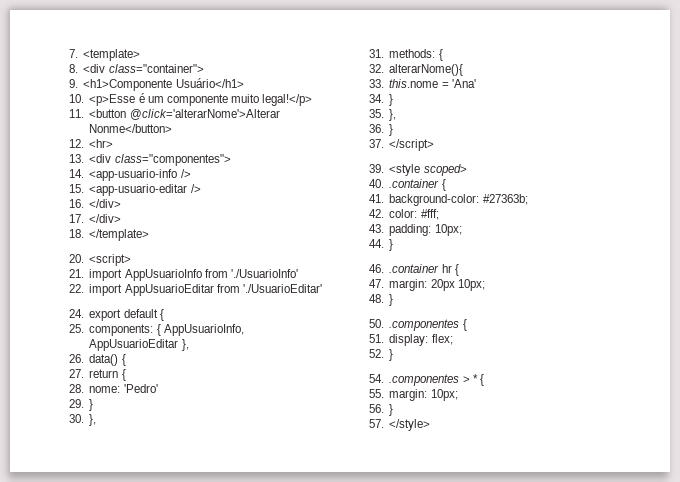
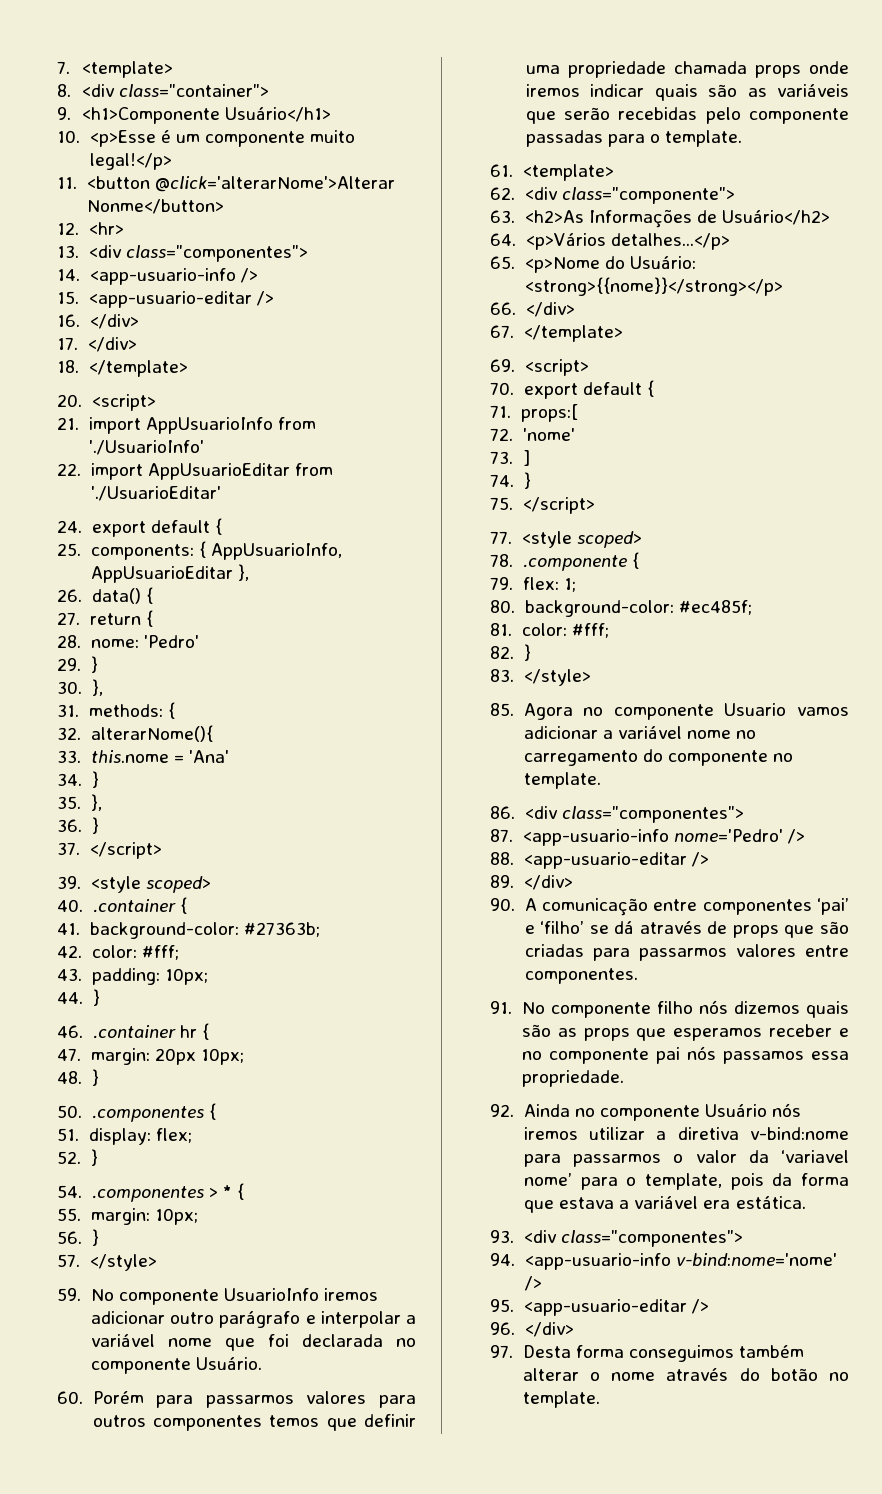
+ 59. No componente UsuarioInfo iremos adicionar outro parágrafo e interpolar a variável nome que foi declarada no componente Usuário.
+ 60. Porém para passarmos valores para outros componentes temos que definir uma propriedade chamada props onde iremos indicar quais são as variáveis que serão recebidas pelo componente passadas para o template.
+ 61. <template>
+ 62. <div class="componente">
+ 63. <h2>As Informações de Usuário</h2>
+ 64. <p>Vários detalhes...</p>
+ 65. <p>Nome do Usuário: <strong>{{nome}}</strong></p>
+ 66. </div>
+ 67. </template>
+ 69. <script>
+ 70. export default {
+ 71. props:[
+ 72. 'nome'
+ 73. ]
+ 74. }
+ 75. </script>
+ 77. <style scoped>
+ 78. .componente {
+ 79. flex: 1;
+ 80. background-color: #ec485f;
+ 81. color: #fff;
+ 82. }
+ 83. </style>
+ 85. Agora no componente Usuario vamos adicionar a variável nome no carregamento do componente no template.
+ 86. <div class="componentes">
+ 87. <app-usuario-info nome='Pedro' />
+ 88. <app-usuario-editar />
+ 89. </div>
+ 90. A comunicação entre componentes ‘pai’ e ‘filho’ se dá através de props que são criadas para passarmos valores entre componentes.
+ 91. No componente filho nós dizemos quais são as props que esperamos receber e no componente pai nós passamos essa propriedade.
+ 92. Ainda no componente Usuário nós iremos utilizar a diretiva v-bind:nome para passarmos o valor da ‘variavel nome’ para o template, pois da forma que estava a variável era estática.
+ 93. <div class="componentes">
+ 94. <app-usuario-info v-bind:nome='nome' />
+ 95. <app-usuario-editar />
+ 96. </div>
+ 97. Desta forma conseguimos também alterar o nome através do botão no template.

